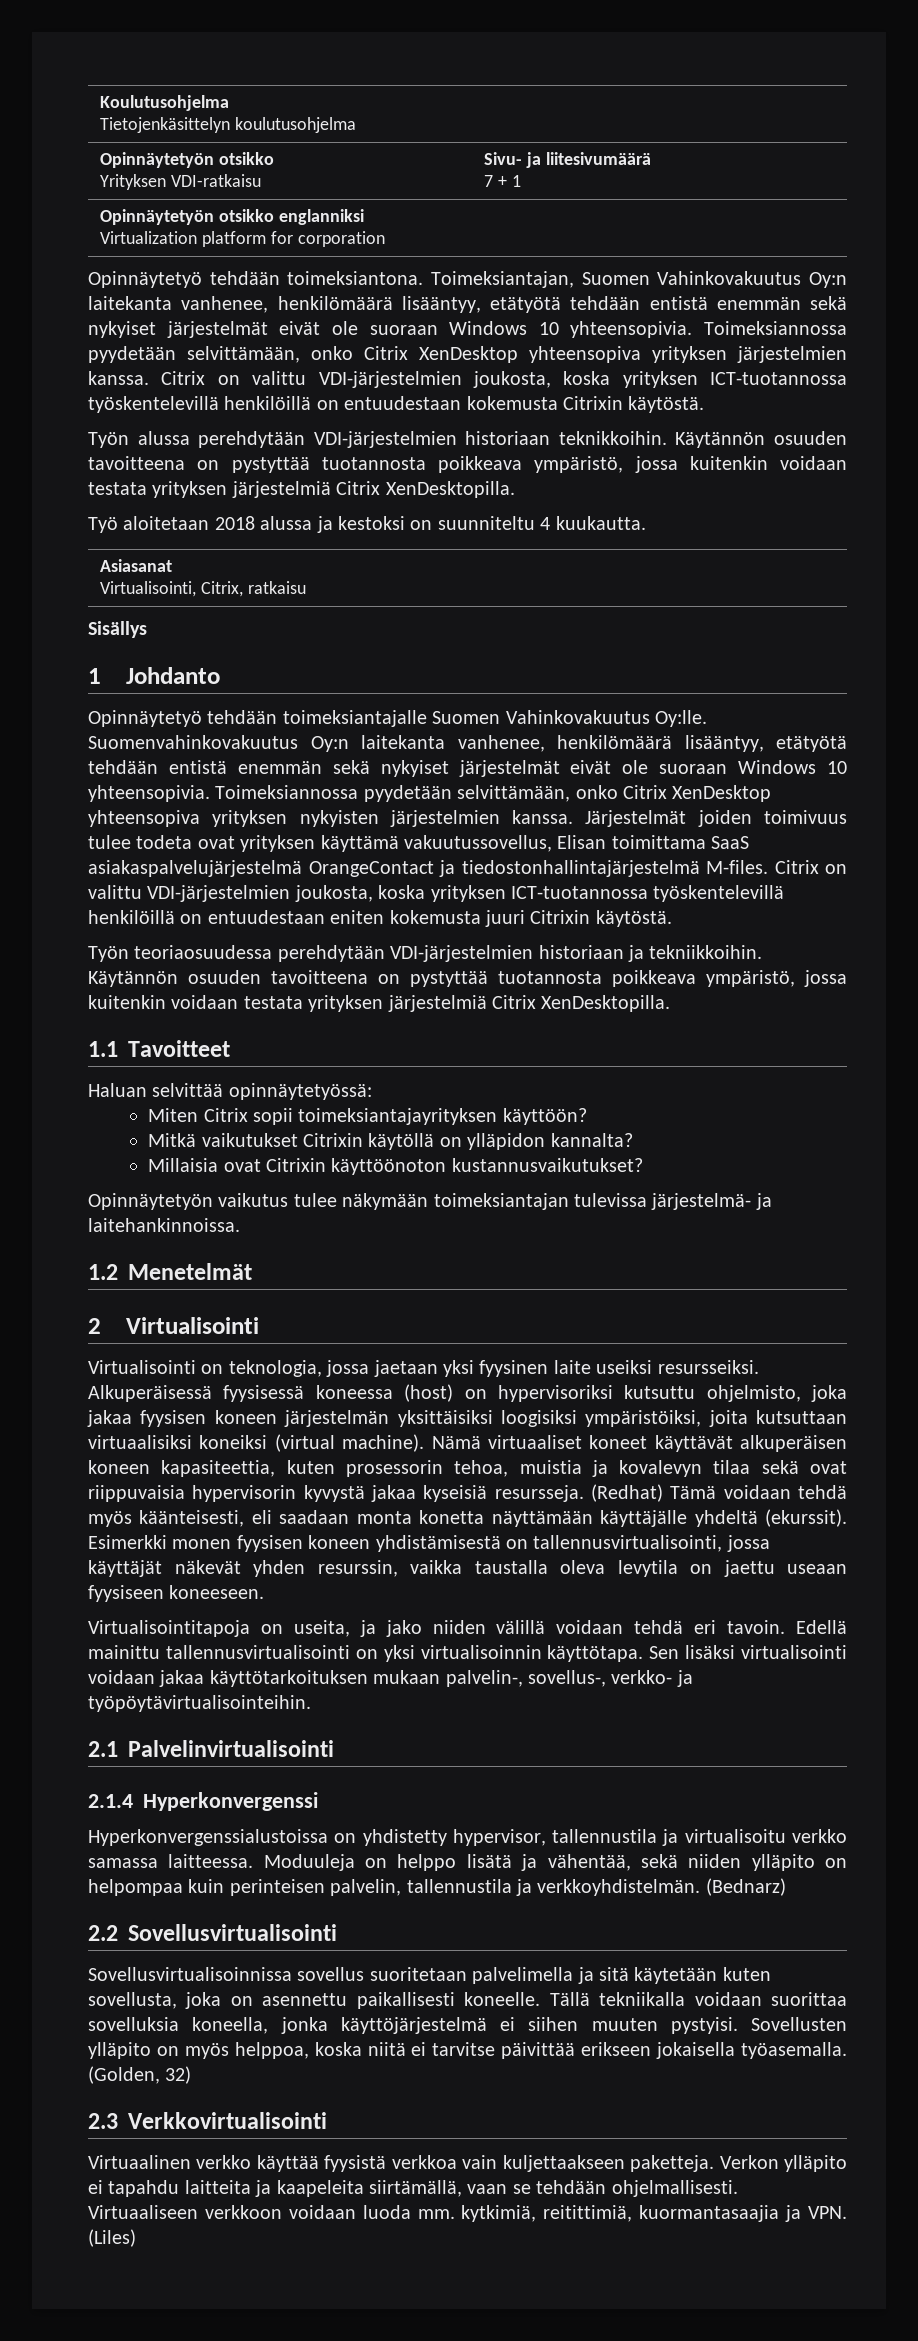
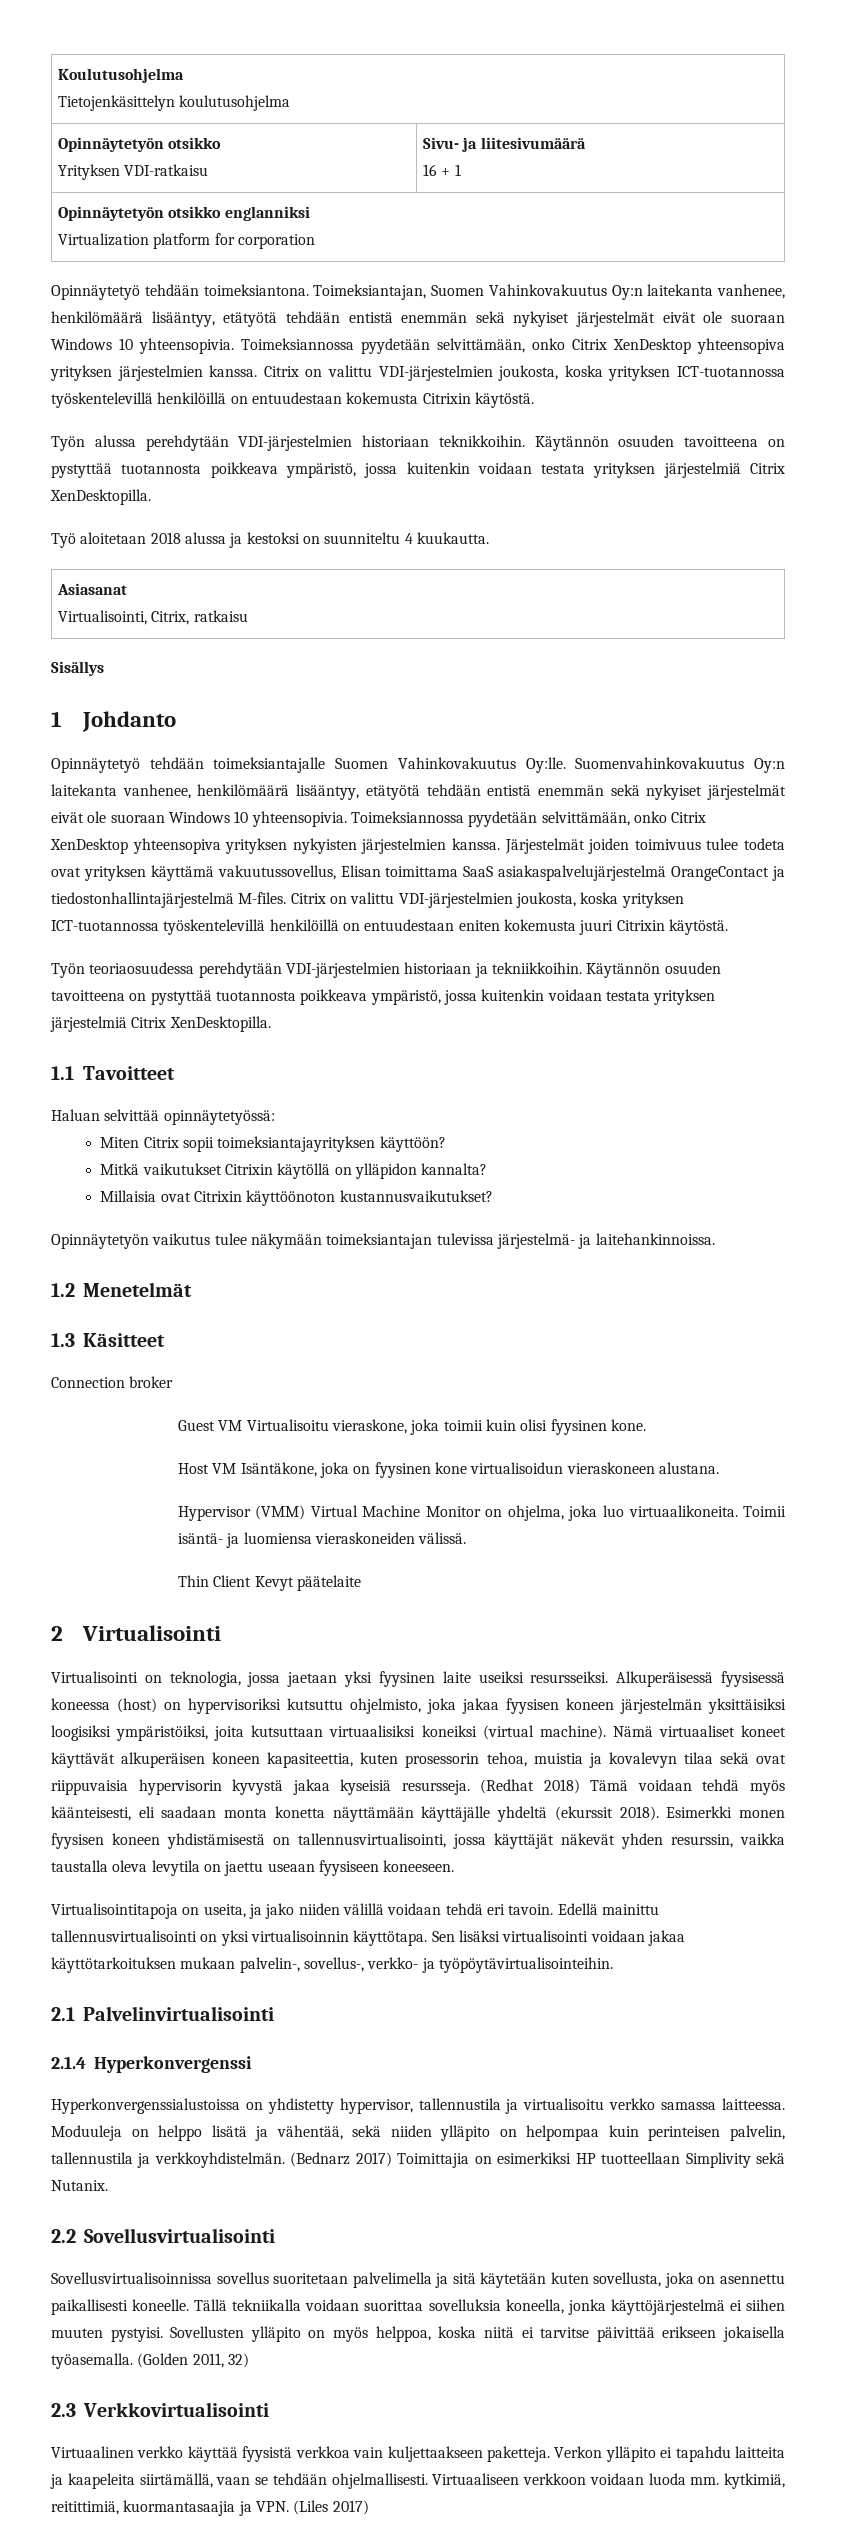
  Koulutusohjelma
  Tietojenkäsittelyn koulutusohjelma
  Opinnäytetyön otsikko
  Yrityksen VDI-ratkaisu | Sivu- ja liitesivumäärä
- 7 + 1
+ 16 + 1
+ 1.3 Käsitteet
+ Connection broker
+ Guest VM Virtualisoitu vieraskone, joka toimii kuin olisi fyysinen kone.
+ Host VM Isäntäkone, joka on fyysinen kone virtualisoidun vieraskoneen alustana.
+ Hypervisor (VMM) Virtual Machine Monitor on ohjelma, joka luo virtuaalikoneita. Toimii isäntä- ja luomiensa vieraskoneiden välissä.
+ Thin Client Kevyt päätelaite
- (Redhat) Tämä voidaan tehdä myös käänteisesti, eli saadaan monta konetta näyttämään käyttäjälle yhdeltä (ekurssit).
+ (Redhat 2018) Tämä voidaan tehdä myös käänteisesti, eli saadaan monta konetta näyttämään käyttäjälle yhdeltä (ekurssit 2018).
- (Bednarz)
+ (Bednarz 2017) Toimittajia on esimerkiksi HP tuotteellaan Simplivity sekä Nutanix.
- (Golden, 32)
+ (Golden 2011, 32)
- Virtuaaliseen verkkoon voidaan luoda mm. kytkimiä, reitittimiä, kuormantasaajia ja VPN. (Liles)
+ Virtuaaliseen verkkoon voidaan luoda mm. kytkimiä, reitittimiä, kuormantasaajia ja VPN. (Liles 2017)

